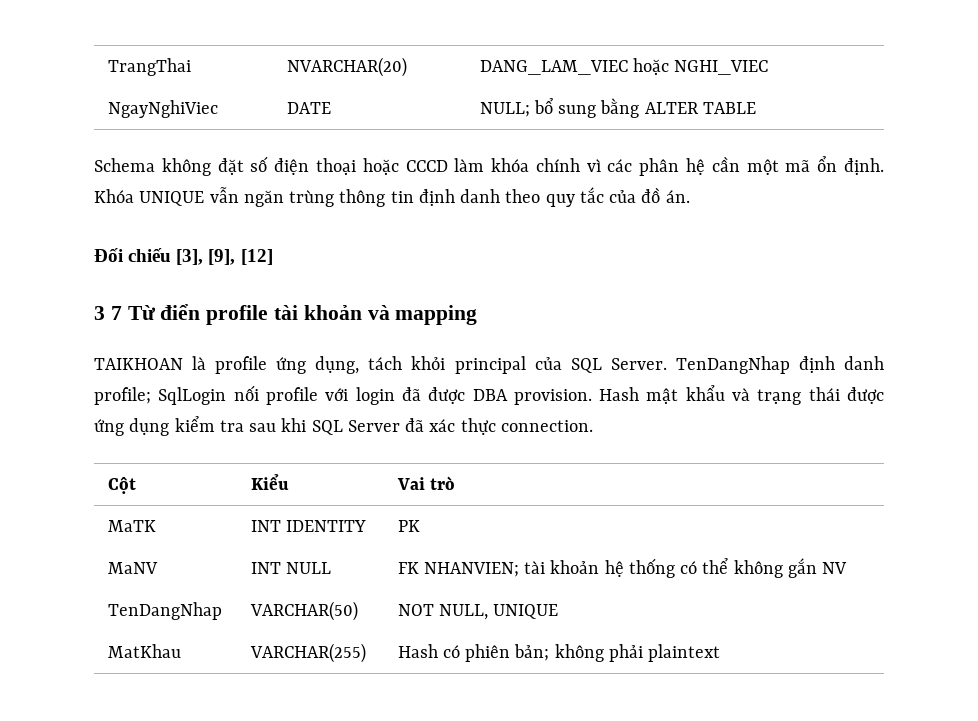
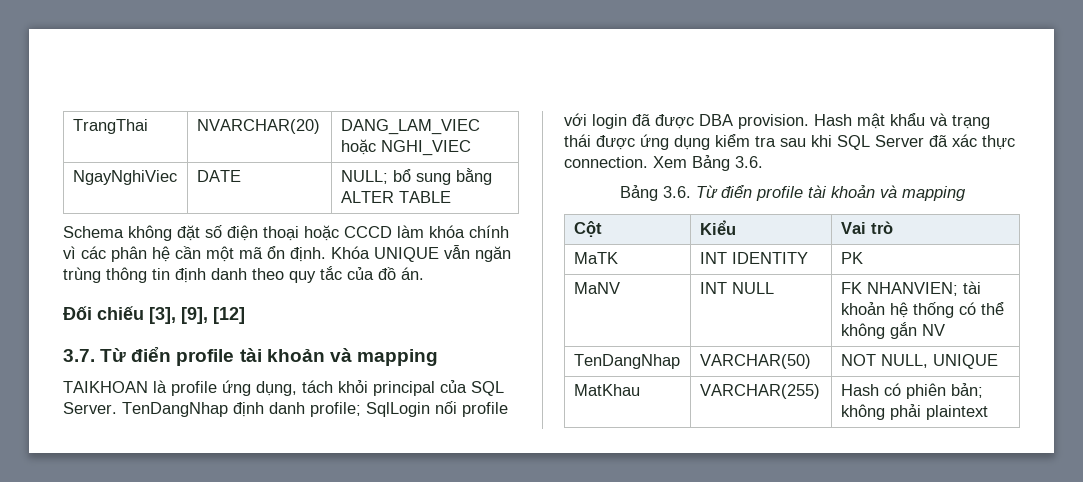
- 3 7 Từ điển profile tài khoản và mapping
+ 3.7. Từ điển profile tài khoản và mapping
+ Xem Bảng 3.6.
+ Bảng 3.6. Từ điển profile tài khoản và mapping

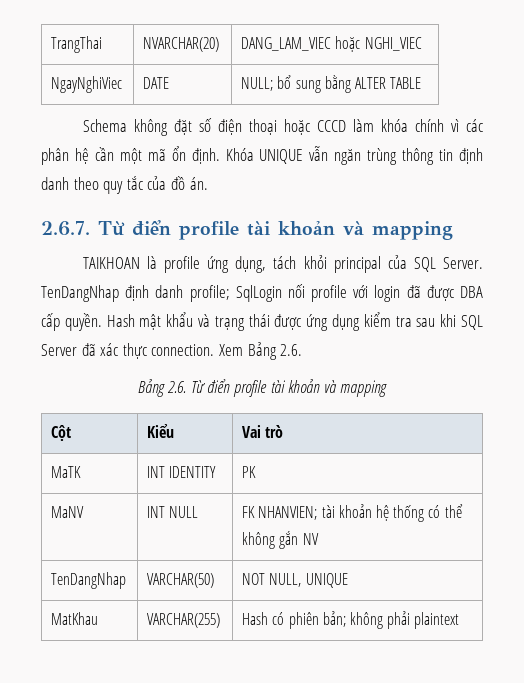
- Đối chiếu [3], [9], [12]
- 3.7. Từ điển profile tài khoản và mapping
+ 2.6.7. Từ điển profile tài khoản và mapping
- TenDangNhap định danh profile; SqlLogin nối profile với login đã được DBA provision.
+ TenDangNhap định danh profile; SqlLogin nối profile với login đã được DBA cấp quyền.
- Xem Bảng 3.6.
- Bảng 3.6. Từ điển profile tài khoản và mapping
+ Xem Bảng 2.6.
+ Bảng 2.6. Từ điển profile tài khoản và mapping

